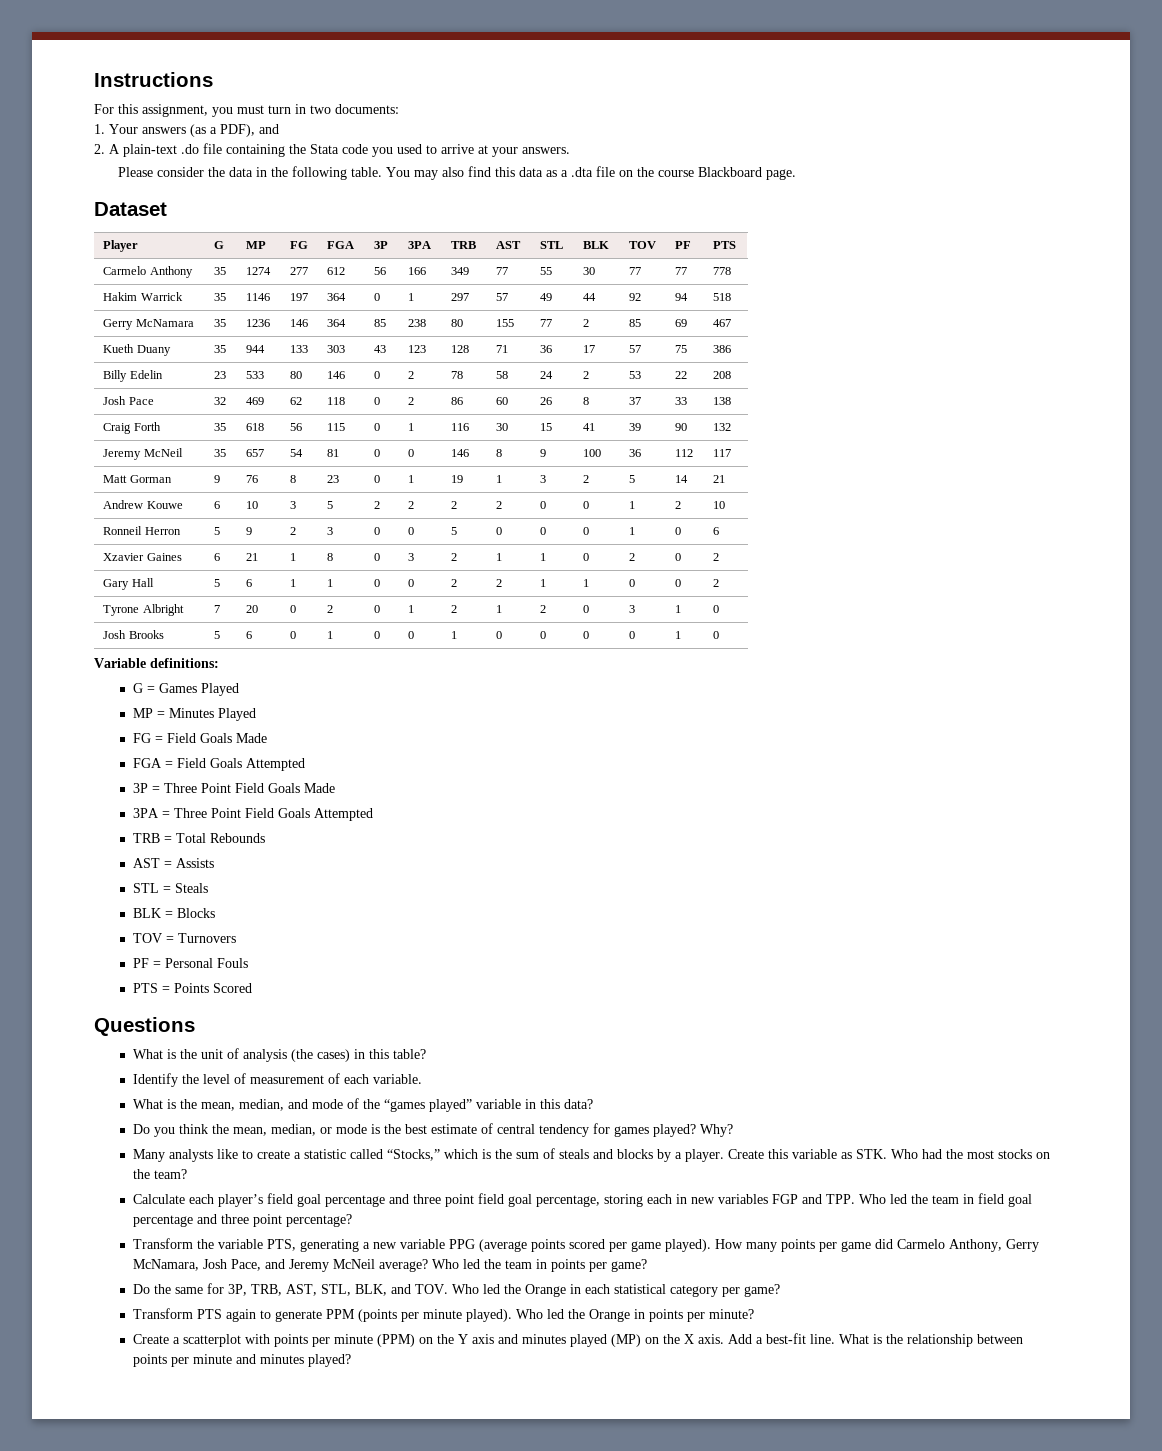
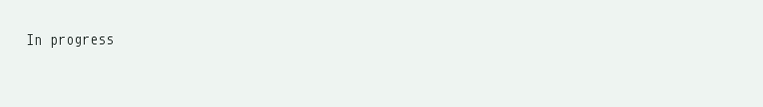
- Instructions
- For this assignment, you must turn in two documents:
- 1. Your answers (as a PDF), and
- 2. A plain-text .do file containing the Stata code you used to arrive at your answers.
- Please consider the data in the following table. You may also find this data as a .dta file on the course Blackboard page.
- Dataset
- Player | G | MP | FG | FGA | 3P | 3PA | TRB | AST | STL | BLK | TOV | PF | PTS
- Carmelo Anthony | 35 | 1274 | 277 | 612 | 56 | 166 | 349 | 77 | 55 | 30 | 77 | 77 | 778
- Hakim Warrick | 35 | 1146 | 197 | 364 | 0 | 1 | 297 | 57 | 49 | 44 | 92 | 94 | 518
- Gerry McNamara | 35 | 1236 | 146 | 364 | 85 | 238 | 80 | 155 | 77 | 2 | 85 | 69 | 467
- Kueth Duany | 35 | 944 | 133 | 303 | 43 | 123 | 128 | 71 | 36 | 17 | 57 | 75 | 386
- Billy Edelin | 23 | 533 | 80 | 146 | 0 | 2 | 78 | 58 | 24 | 2 | 53 | 22 | 208
- Josh Pace | 32 | 469 | 62 | 118 | 0 | 2 | 86 | 60 | 26 | 8 | 37 | 33 | 138
- Craig Forth | 35 | 618 | 56 | 115 | 0 | 1 | 116 | 30 | 15 | 41 | 39 | 90 | 132
- Jeremy McNeil | 35 | 657 | 54 | 81 | 0 | 0 | 146 | 8 | 9 | 100 | 36 | 112 | 117
- Matt Gorman | 9 | 76 | 8 | 23 | 0 | 1 | 19 | 1 | 3 | 2 | 5 | 14 | 21
- Andrew Kouwe | 6 | 10 | 3 | 5 | 2 | 2 | 2 | 2 | 0 | 0 | 1 | 2 | 10
- Ronneil Herron | 5 | 9 | 2 | 3 | 0 | 0 | 5 | 0 | 0 | 0 | 1 | 0 | 6
- Xzavier Gaines | 6 | 21 | 1 | 8 | 0 | 3 | 2 | 1 | 1 | 0 | 2 | 0 | 2
- Gary Hall | 5 | 6 | 1 | 1 | 0 | 0 | 2 | 2 | 1 | 1 | 0 | 0 | 2
- Tyrone Albright | 7 | 20 | 0 | 2 | 0 | 1 | 2 | 1 | 2 | 0 | 3 | 1 | 0
- Josh Brooks | 5 | 6 | 0 | 1 | 0 | 0 | 1 | 0 | 0 | 0 | 0 | 1 | 0
- Variable definitions:
- G = Games Played
- MP = Minutes Played
- FG = Field Goals Made
- FGA = Field Goals Attempted
- 3P = Three Point Field Goals Made
- 3PA = Three Point Field Goals Attempted
- TRB = Total Rebounds
- AST = Assists
- STL = Steals
- BLK = Blocks
- TOV = Turnovers
- PF = Personal Fouls
- PTS = Points Scored
- Questions
- What is the unit of analysis (the cases) in this table?
- Identify the level of measurement of each variable.
- What is the mean, median, and mode of the “games played” variable in this data?
- Do you think the mean, median, or mode is the best estimate of central tendency for games played? Why?
- Many analysts like to create a statistic called “Stocks,” which is the sum of steals and blocks by a player. Create this variable as STK. Who had the most stocks on the team?
- Calculate each player’s field goal percentage and three point field goal percentage, storing each in new variables FGP and TPP. Who led the team in field goal percentage and three point percentage?
- Transform the variable PTS, generating a new variable PPG (average points scored per game played). How many points per game did Carmelo Anthony, Gerry McNamara, Josh Pace, and Jeremy McNeil average? Who led the team in points per game?
- Do the same for 3P, TRB, AST, STL, BLK, and TOV. Who led the Orange in each statistical category per game?
- Transform PTS again to generate PPM (points per minute played). Who led the Orange in points per minute?
- Create a scatterplot with points per minute (PPM) on the Y axis and minutes played (MP) on the X axis. Add a best-fit line. What is the relationship between points per minute and minutes played?
+ In progress

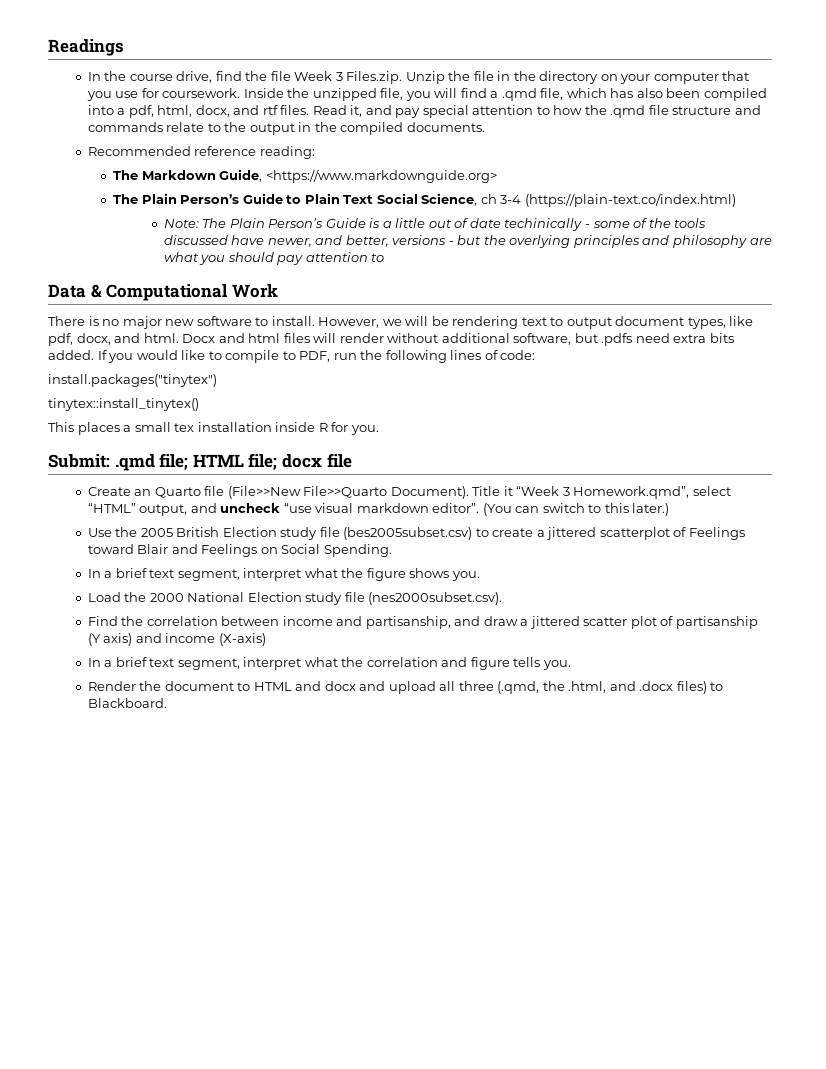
- In progress
+ Readings
+ In the course drive, find the file Week 3 Files.zip. Unzip the file in the directory on your computer that you use for coursework. Inside the unzipped file, you will find a .qmd file, which has also been compiled into a pdf, html, docx, and rtf files. Read it, and pay special attention to how the .qmd file structure and commands relate to the output in the compiled documents.
+ Recommended reference reading:
+ The Markdown Guide, <https://www.markdownguide.org>
+ The Plain Person’s Guide to Plain Text Social Science, ch 3-4 (https://plain-text.co/index.html)
+ Note: The Plain Person’s Guide is a little out of date techinically - some of the tools discussed have newer, and better, versions - but the overlying principles and philosophy are what you should pay attention to
+ Data & Computational Work
+ There is no major new software to install. However, we will be rendering text to output document types, like pdf, docx, and html. Docx and html files will render without additional software, but .pdfs need extra bits added. If you would like to compile to PDF, run the following lines of code:
+ install.packages("tinytex")
+ tinytex::install_tinytex()
+ This places a small tex installation inside R for you.
+ Submit: .qmd file; HTML file; docx file
+ Create an Quarto file (File>>New File>>Quarto Document). Title it “Week 3 Homework.qmd”, select “HTML” output, and uncheck “use visual markdown editor”. (You can switch to this later.)
+ Use the 2005 British Election study file (bes2005subset.csv) to create a jittered scatterplot of Feelings toward Blair and Feelings on Social Spending.
+ In a brief text segment, interpret what the figure shows you.
+ Load the 2000 National Election study file (nes2000subset.csv).
+ Find the correlation between income and partisanship, and draw a jittered scatter plot of partisanship (Y axis) and income (X-axis)
+ In a brief text segment, interpret what the correlation and figure tells you.
+ Render the document to HTML and docx and upload all three (.qmd, the .html, and .docx files) to Blackboard.

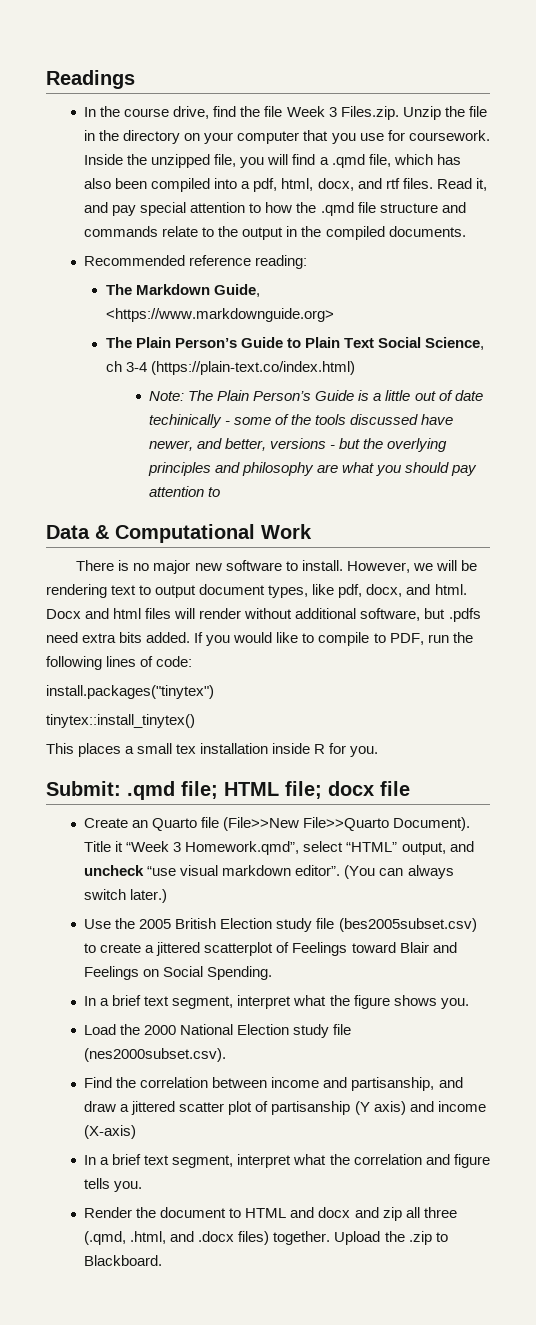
- (You can switch to this later.)
+ (You can always switch later.)
- Render the document to HTML and docx and upload all three (.qmd, the .html, and .docx files) to Blackboard.
+ Render the document to HTML and docx and zip all three (.qmd, .html, and .docx files) together. Upload the .zip to Blackboard.

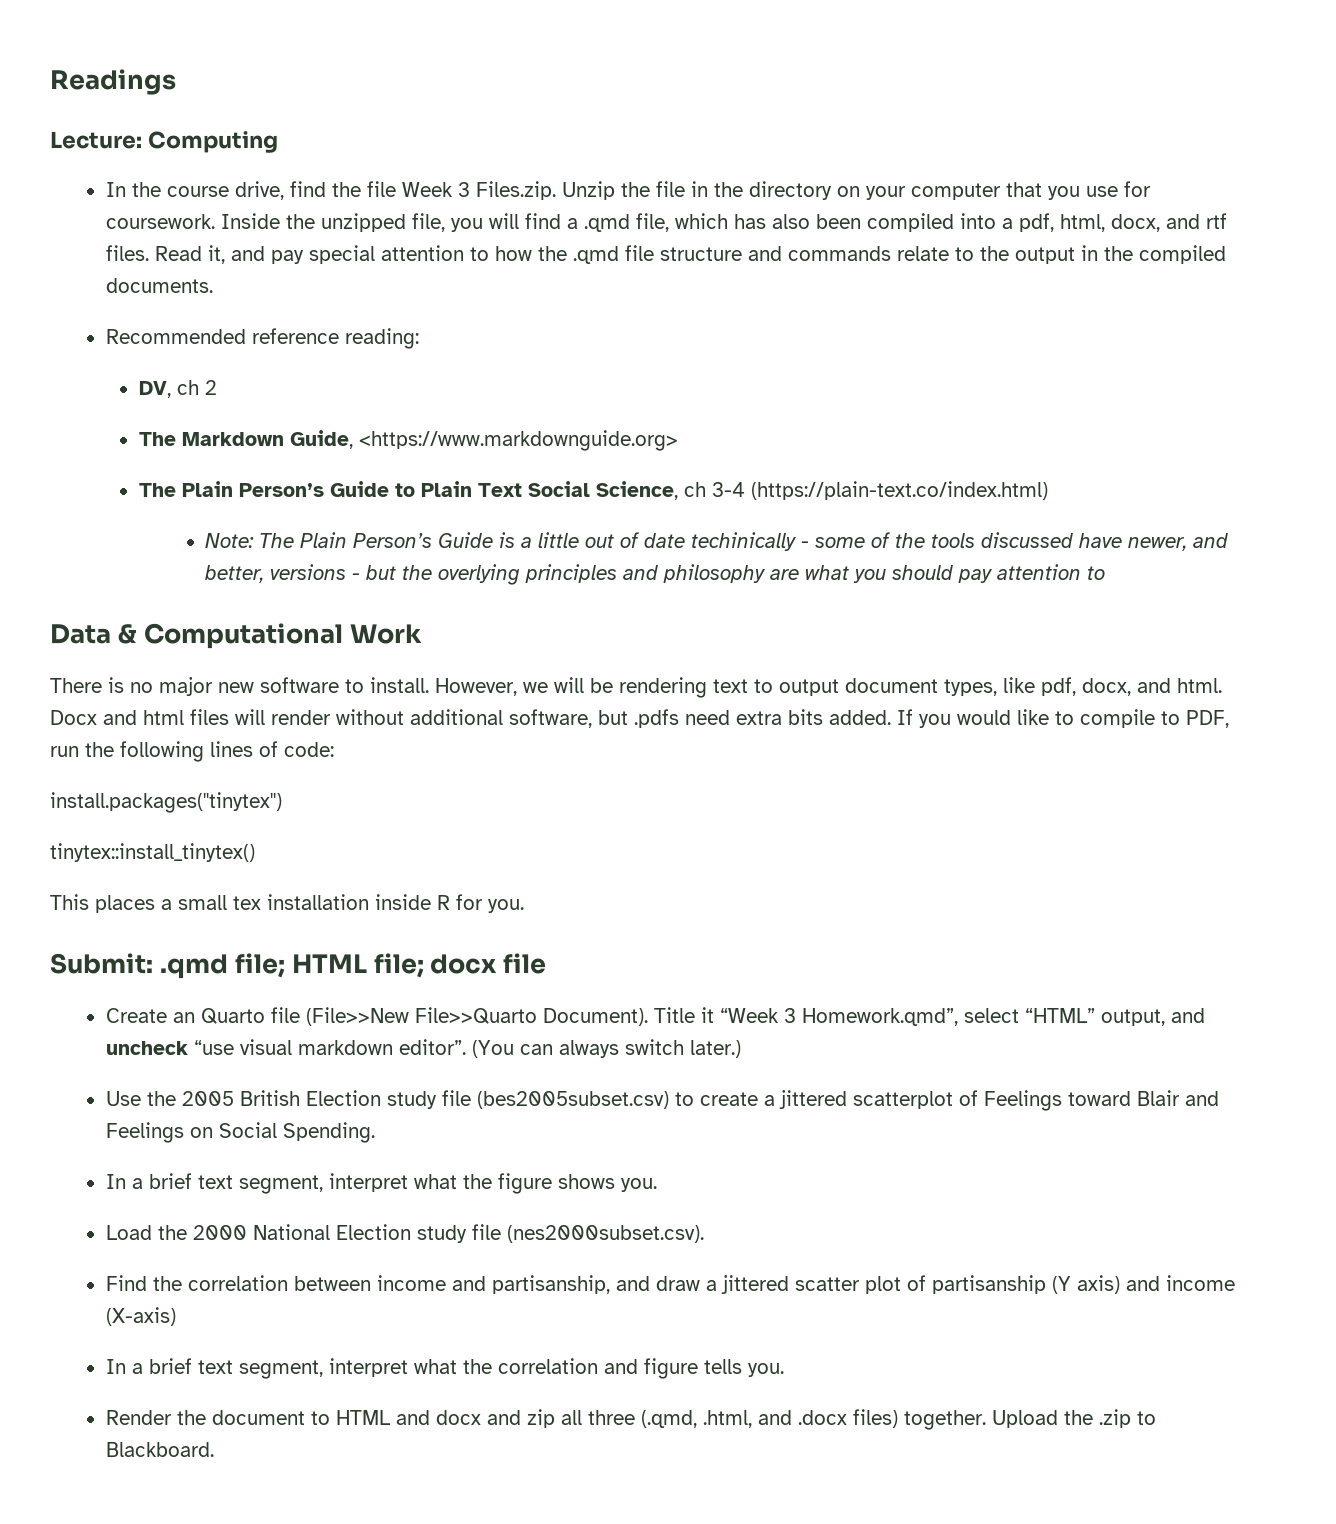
+ Lecture: Computing
+ DV, ch 2

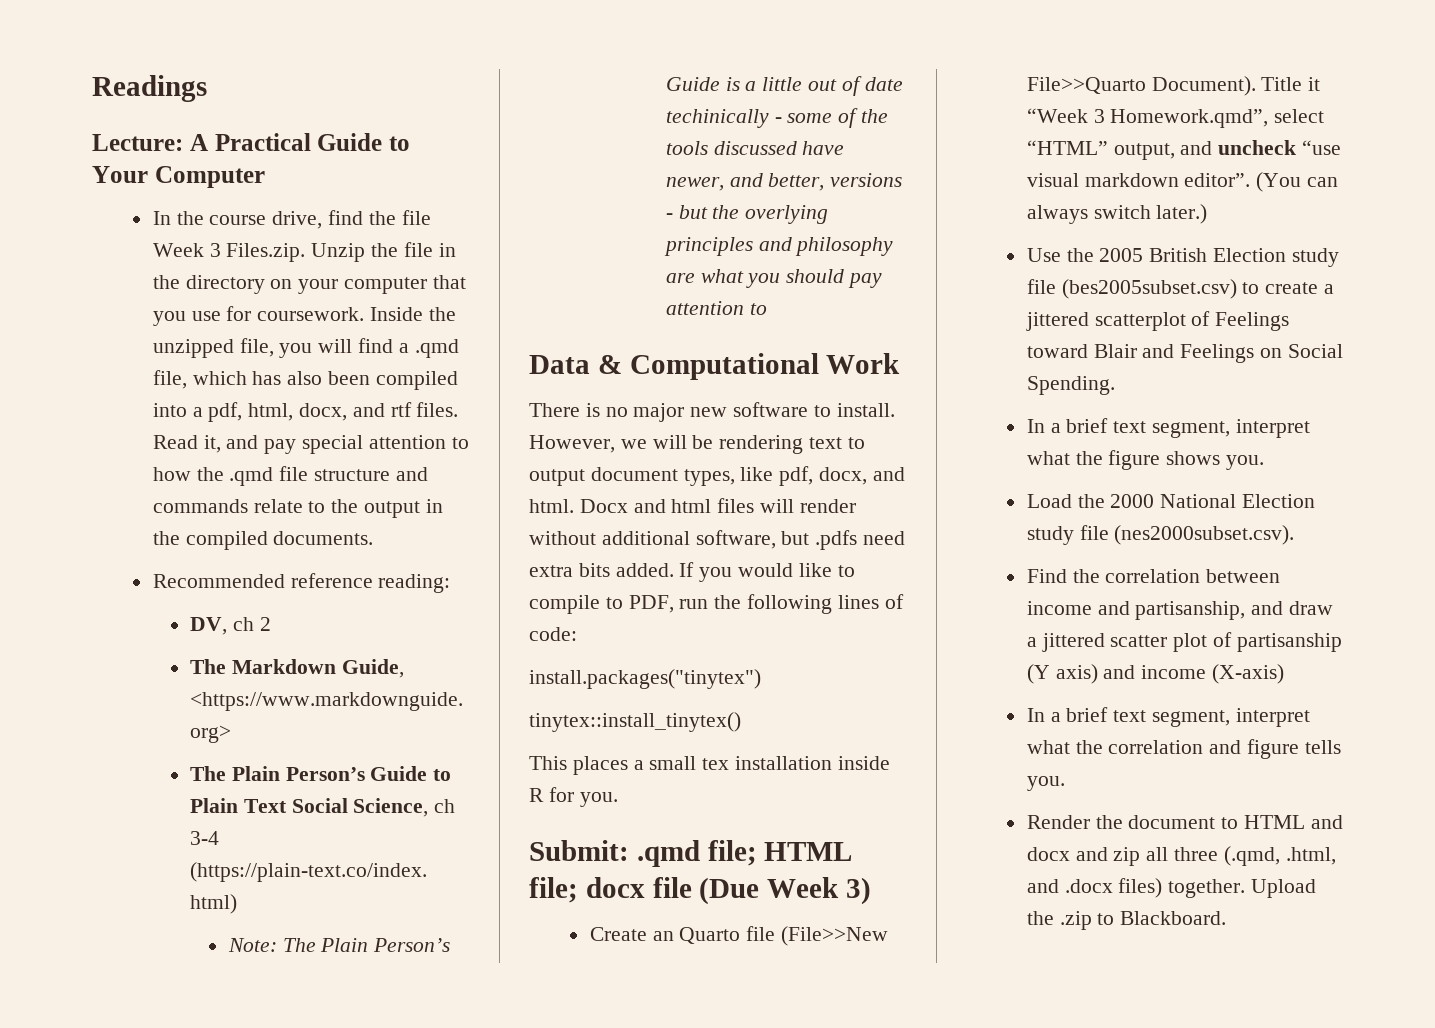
- Lecture: Computing
+ Lecture: A Practical Guide to Your Computer
- Submit: .qmd file; HTML file; docx file
+ Submit: .qmd file; HTML file; docx file (Due Week 3)

